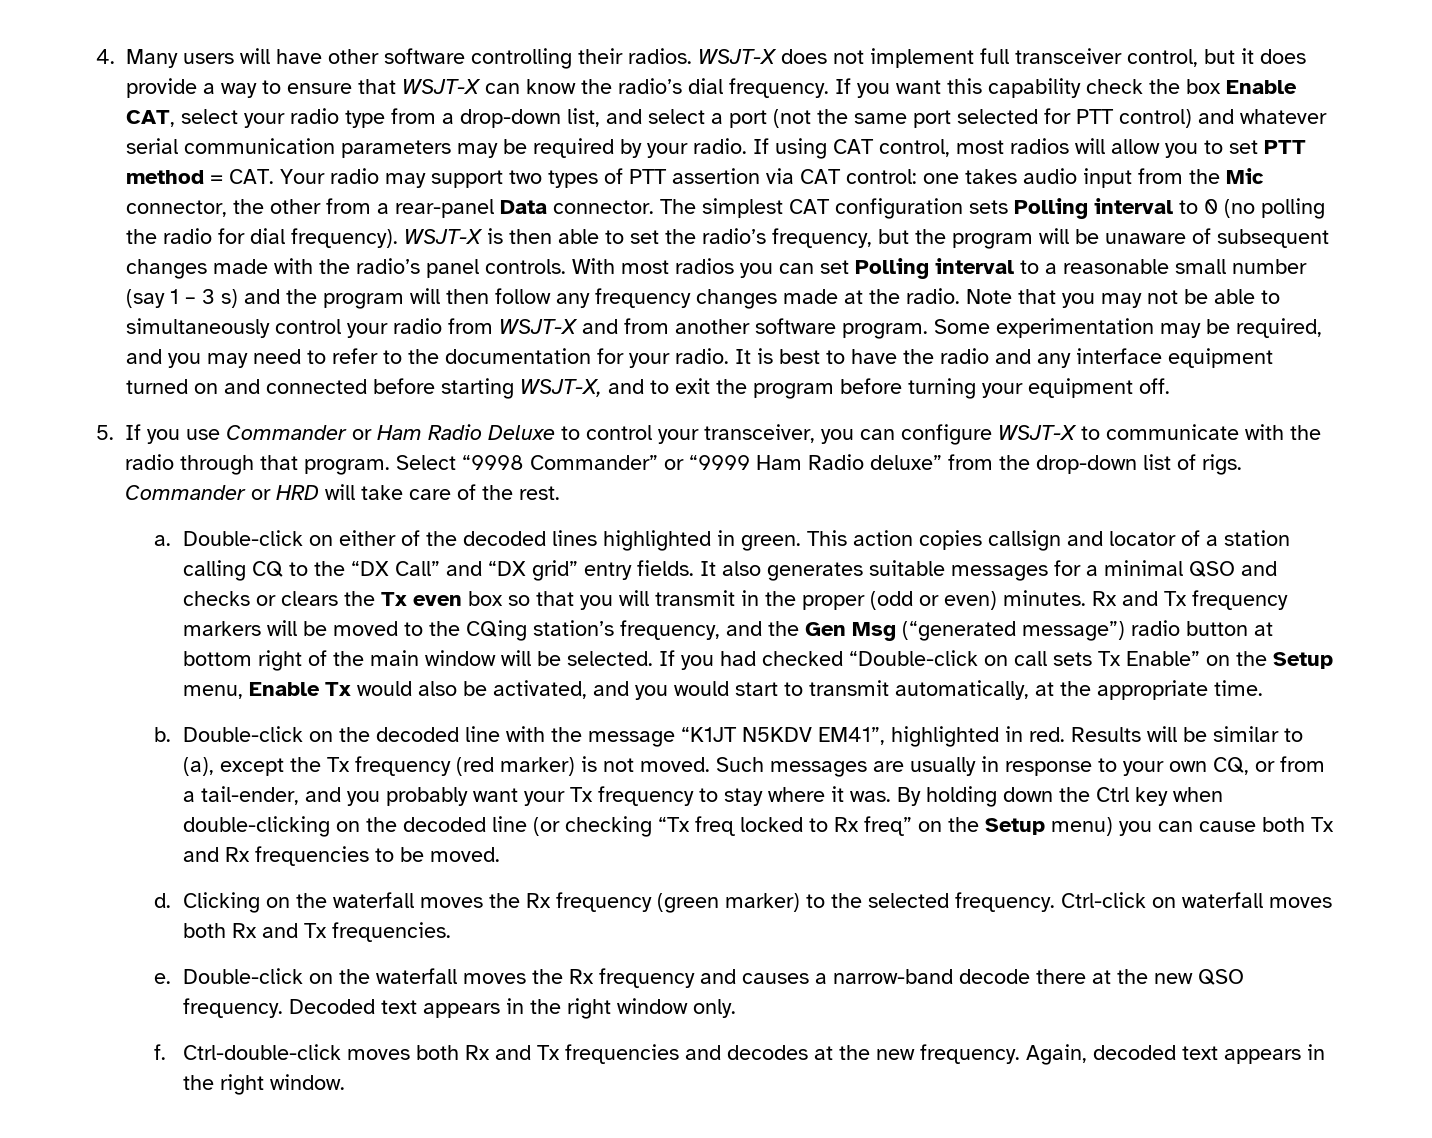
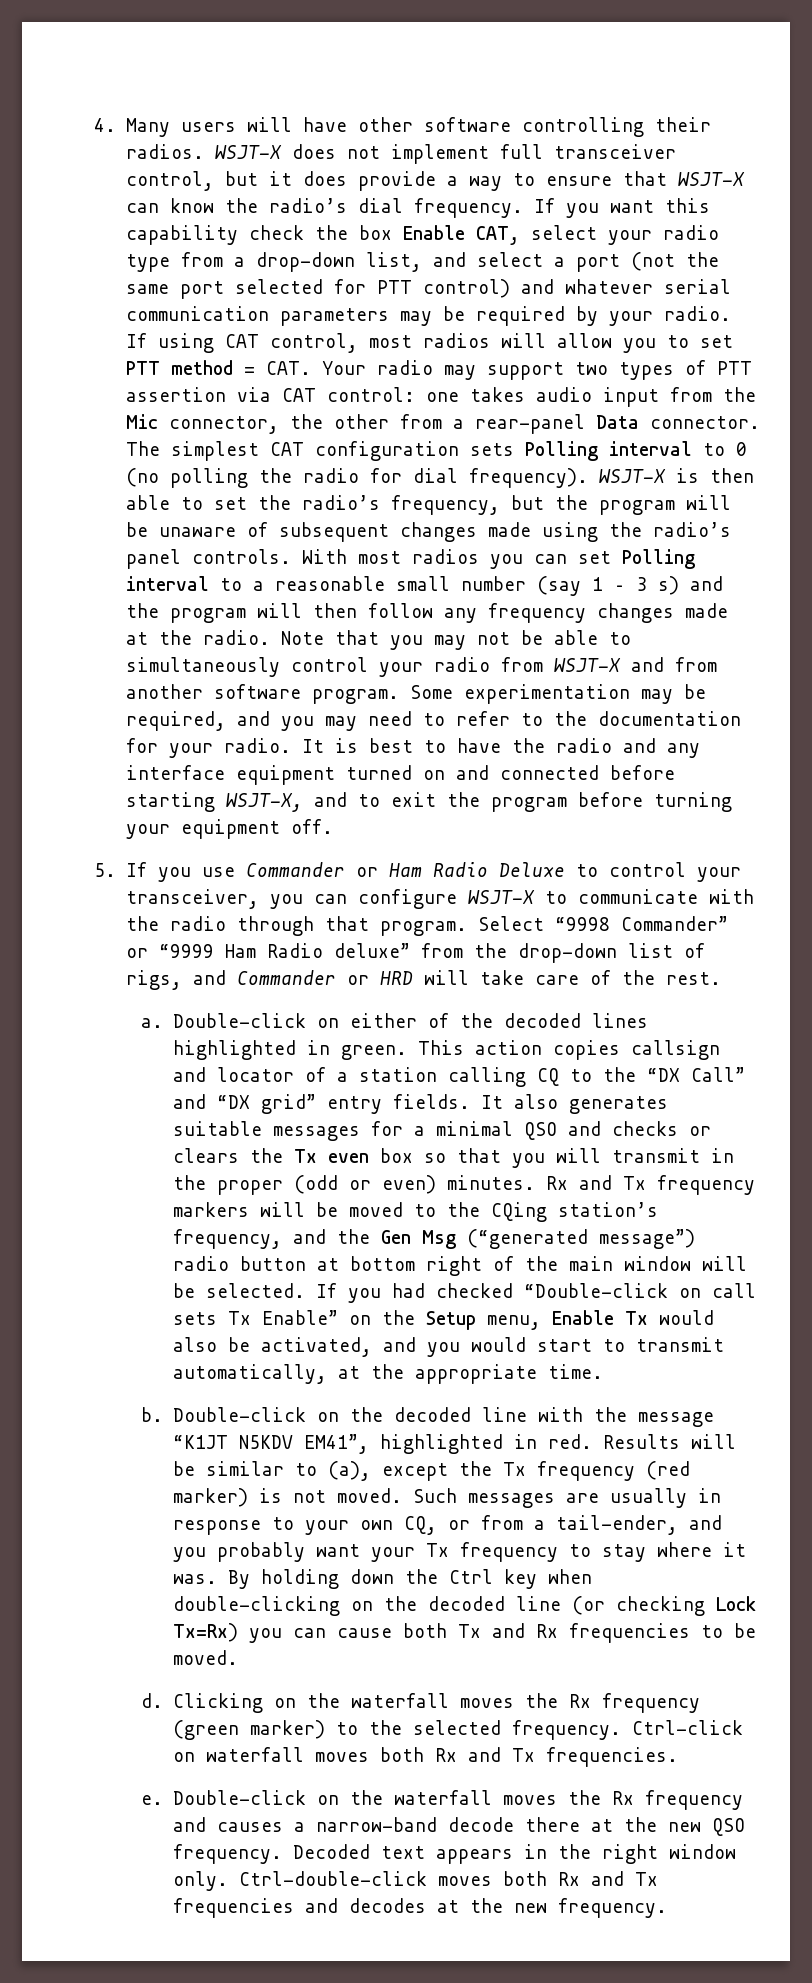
- WSJT-X is then able to set the radio’s frequency, but the program will be unaware of subsequent changes made with the radio’s panel controls.
+ WSJT-X is then able to set the radio’s frequency, but the program will be unaware of subsequent changes made using the radio’s panel controls.
- Select “9998 Commander” or “9999 Ham Radio deluxe” from the drop-down list of rigs. Commander or HRD will take care of the rest.
+ Select “9998 Commander” or “9999 Ham Radio deluxe” from the drop-down list of rigs, and Commander or HRD will take care of the rest.
- By holding down the Ctrl key when double-clicking on the decoded line (or checking “Tx freq locked to Rx freq” on the Setup menu) you can cause both Tx and Rx frequencies to be moved.
+ By holding down the Ctrl key when double-clicking on the decoded line (or checking Lock Tx=Rx) you can cause both Tx and Rx frequencies to be moved.
- Decoded text appears in the right window only.
- f. Ctrl-double-click moves both Rx and Tx frequencies and decodes at the new frequency. Again, decoded text appears in the right window.
+ Decoded text appears in the right window only. Ctrl-double-click moves both Rx and Tx frequencies and decodes at the new frequency.

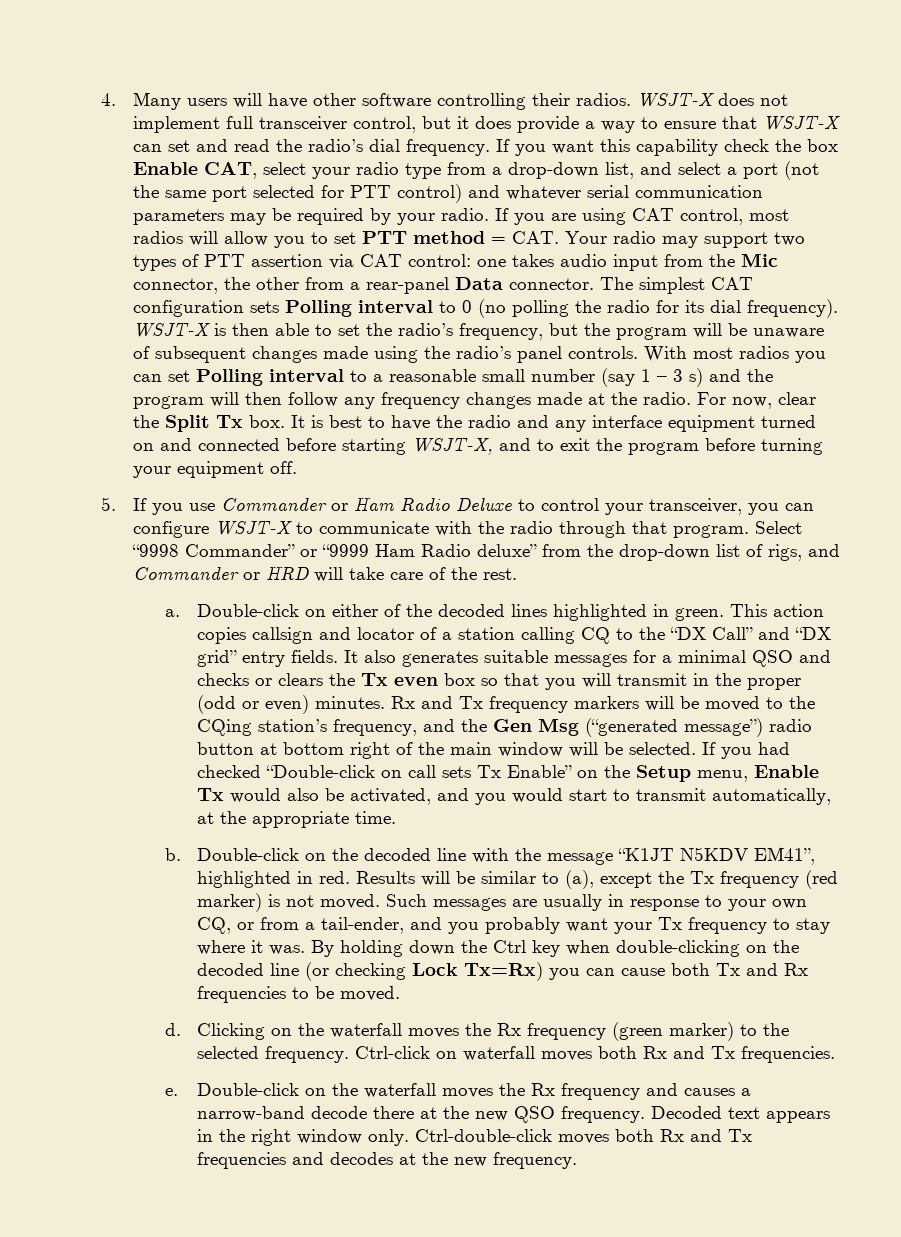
- WSJT-X does not implement full transceiver control, but it does provide a way to ensure that WSJT-X can know the radio’s dial frequency.
+ WSJT-X does not implement full transceiver control, but it does provide a way to ensure that WSJT-X can set and read the radio’s dial frequency.
- If using CAT control, most radios will allow you to set PTT method = CAT. Your radio may support two types of PTT assertion via CAT control: one takes audio input from the Mic connector, the other from a rear-panel Data connector.
+ If you are using CAT control, most radios will allow you to set PTT method = CAT. Your radio may support two types of PTT assertion via CAT control: one takes audio input from the Mic connector, the other from a rear-panel Data connector.
- The simplest CAT configuration sets Polling interval to 0 (no polling the radio for dial frequency).
+ The simplest CAT configuration sets Polling interval to 0 (no polling the radio for its dial frequency).
- Note that you may not be able to simultaneously control your radio from WSJT-X and from another software program. Some experimentation may be required, and you may need to refer to the documentation for your radio.
+ For now, clear the Split Tx box.

